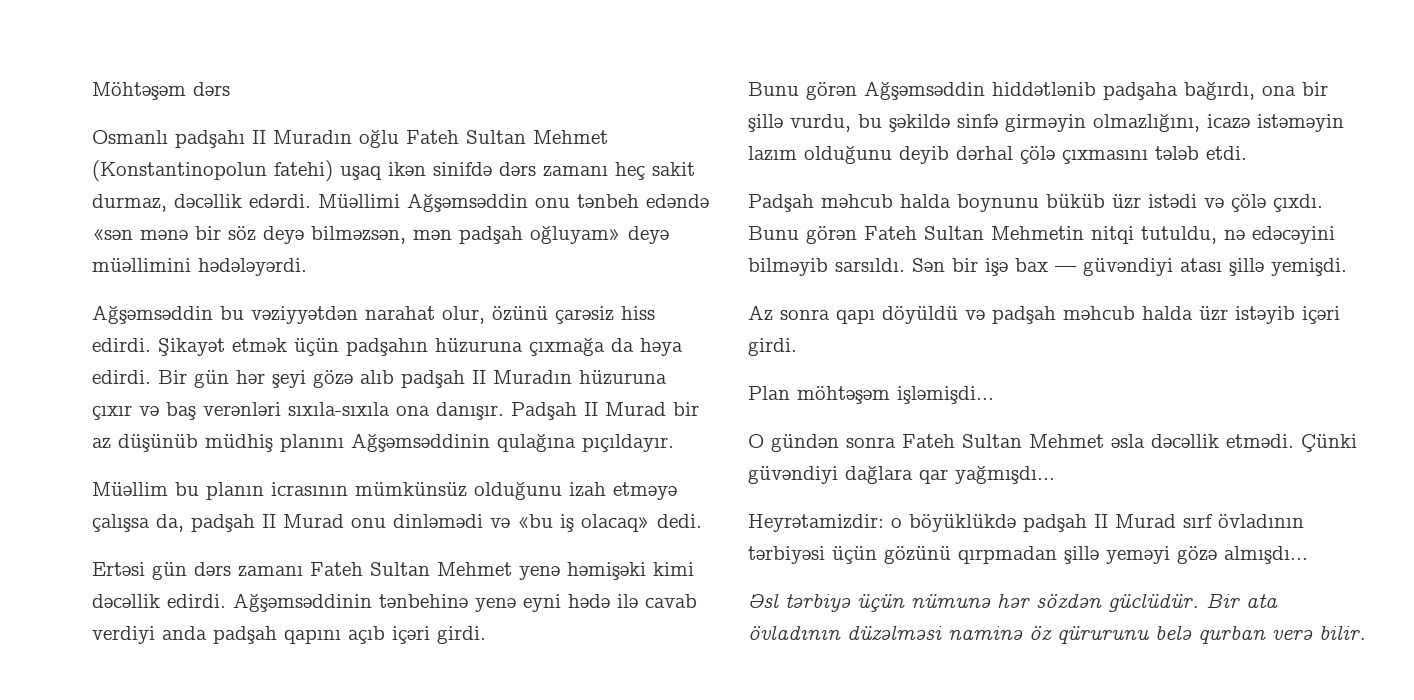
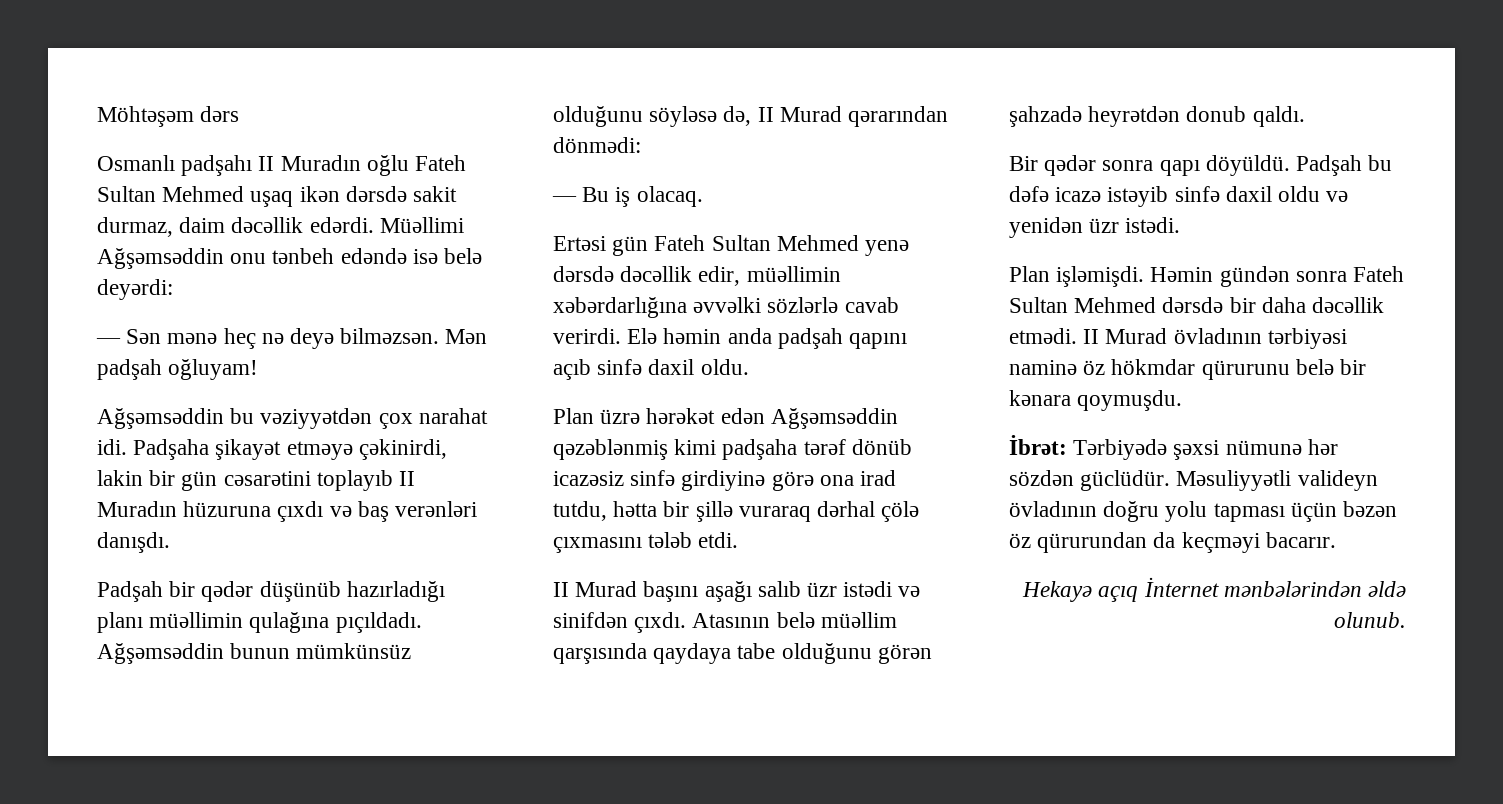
- Osmanlı padşahı II Muradın oğlu Fateh Sultan Mehmet (Konstantinopolun fatehi) uşaq ikən sinifdə dərs zamanı heç sakit durmaz, dəcəllik edərdi.
+ Osmanlı padşahı II Muradın oğlu Fateh Sultan Mehmed uşaq ikən dərsdə sakit durmaz, daim dəcəllik edərdi.
- Müəllimi Ağşəmsəddin onu tənbeh edəndə «sən mənə bir söz deyə bilməzsən, mən padşah oğluyam» deyə müəllimini hədələyərdi.
- Ağşəmsəddin bu vəziyyətdən narahat olur, özünü çarəsiz hiss edirdi. Şikayət etmək üçün padşahın hüzuruna çıxmağa da həya edirdi. Bir gün hər şeyi gözə alıb padşah II Muradın hüzuruna çıxır və baş verənləri sıxıla-sıxıla ona danışır. Padşah II Murad bir az düşünüb müdhiş planını Ağşəmsəddinin qulağına pıçıldayır.
- Müəllim bu planın icrasının mümkünsüz olduğunu izah etməyə çalışsa da, padşah II Murad onu dinləmədi və «bu iş olacaq» dedi.
- Ertəsi gün dərs zamanı Fateh Sultan Mehmet yenə həmişəki kimi dəcəllik edirdi. Ağşəmsəddinin tənbehinə yenə eyni hədə ilə cavab verdiyi anda padşah qapını açıb içəri girdi.
- Bunu görən Ağşəmsəddin hiddətlənib padşaha bağırdı, ona bir şillə vurdu, bu şəkildə sinfə girməyin olmazlığını, icazə istəməyin lazım olduğunu deyib dərhal çölə çıxmasını tələb etdi.
+ Müəllimi Ağşəmsəddin onu tənbeh edəndə isə belə deyərdi:
+ — Sən mənə heç nə deyə bilməzsən. Mən padşah oğluyam!
+ Ağşəmsəddin bu vəziyyətdən çox narahat idi. Padşaha şikayət etməyə çəkinirdi, lakin bir gün cəsarətini toplayıb II Muradın hüzuruna çıxdı və baş verənləri danışdı.
+ Padşah bir qədər düşünüb hazırladığı planı müəllimin qulağına pıçıldadı. Ağşəmsəddin bunun mümkünsüz olduğunu söyləsə də, II Murad qərarından dönmədi:
+ — Bu iş olacaq.
+ Ertəsi gün Fateh Sultan Mehmed yenə dərsdə dəcəllik edir, müəllimin xəbərdarlığına əvvəlki sözlərlə cavab verirdi. Elə həmin anda padşah qapını açıb sinfə daxil oldu.
+ Plan üzrə hərəkət edən Ağşəmsəddin qəzəblənmiş kimi padşaha tərəf dönüb icazəsiz sinfə girdiyinə görə ona irad tutdu, hətta bir şillə vuraraq dərhal çölə çıxmasını tələb etdi.
- Padşah məhcub halda boynunu büküb üzr istədi və çölə çıxdı. Bunu görən Fateh Sultan Mehmetin nitqi tutuldu, nə edəcəyini bilməyib sarsıldı. Sən bir işə bax — güvəndiyi atası şillə yemişdi.
- Az sonra qapı döyüldü və padşah məhcub halda üzr istəyib içəri girdi.
- Plan möhtəşəm işləmişdi...
- O gündən sonra Fateh Sultan Mehmet əsla dəcəllik etmədi. Çünki güvəndiyi dağlara qar yağmışdı...
- Heyrətamizdir: o böyüklükdə padşah II Murad sırf övladının tərbiyəsi üçün gözünü qırpmadan şillə yeməyi gözə almışdı...
- Əsl tərbiyə üçün nümunə hər sözdən güclüdür. Bir ata övladının düzəlməsi naminə öz qürurunu belə qurban verə bilir.
+ II Murad başını aşağı salıb üzr istədi və sinifdən çıxdı. Atasının belə müəllim qarşısında qaydaya tabe olduğunu görən şahzadə heyrətdən donub qaldı.
+ Bir qədər sonra qapı döyüldü. Padşah bu dəfə icazə istəyib sinfə daxil oldu və yenidən üzr istədi.
+ Plan işləmişdi. Həmin gündən sonra Fateh Sultan Mehmed dərsdə bir daha dəcəllik etmədi. II Murad övladının tərbiyəsi naminə öz hökmdar qürurunu belə bir kənara qoymuşdu.
+ İbrət: Tərbiyədə şəxsi nümunə hər sözdən güclüdür. Məsuliyyətli valideyn övladının doğru yolu tapması üçün bəzən öz qürurundan da keçməyi bacarır.
+ Hekayə açıq İnternet mənbələrindən əldə olunub.

